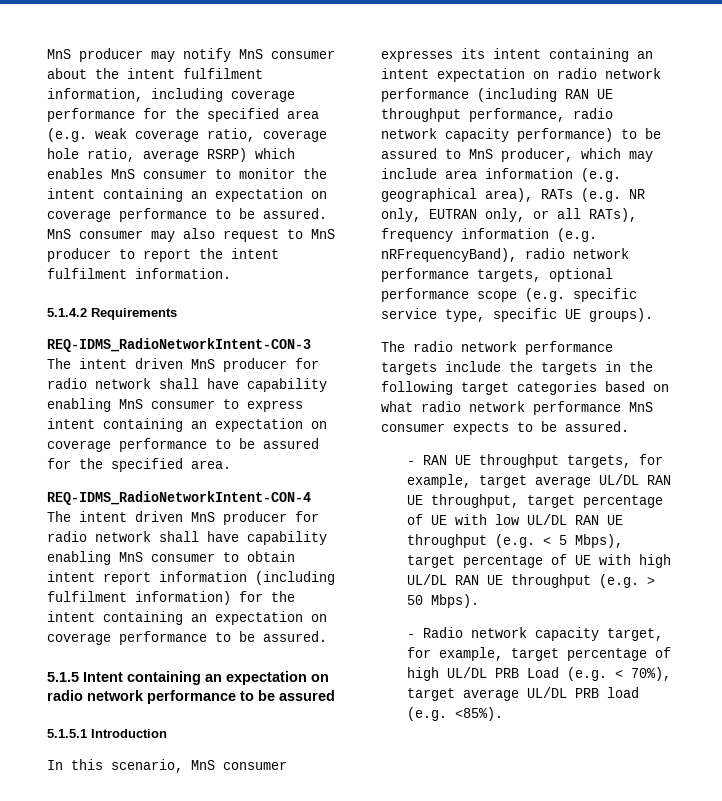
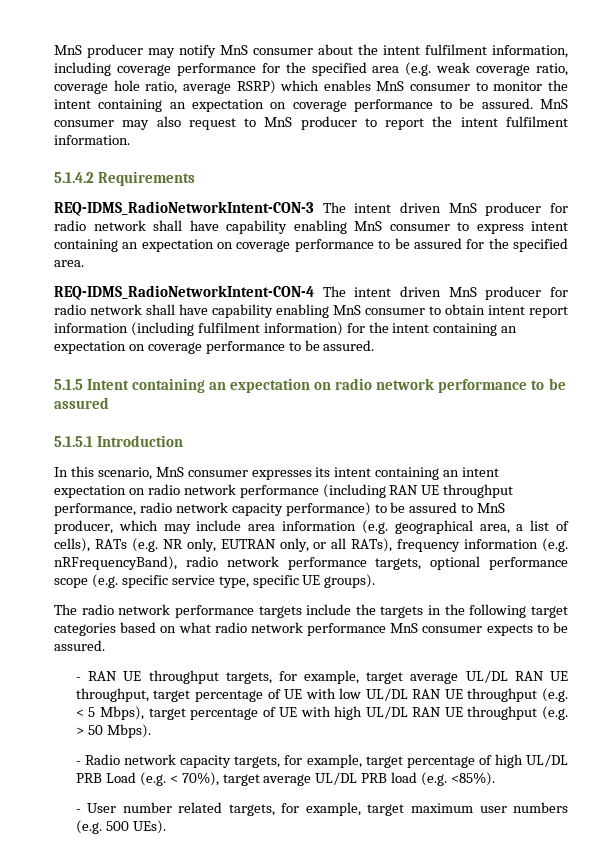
- In this scenario, MnS consumer expresses its intent containing an intent expectation on radio network performance (including RAN UE throughput performance, radio network capacity performance) to be assured to MnS producer, which may include area information (e.g. geographical area), RATs (e.g. NR only, EUTRAN only, or all RATs), frequency information (e.g. nRFrequencyBand), radio network performance targets, optional performance scope (e.g. specific service type, specific UE groups).
+ In this scenario, MnS consumer expresses its intent containing an intent expectation on radio network performance (including RAN UE throughput performance, radio network capacity performance) to be assured to MnS producer, which may include area information (e.g. geographical area, a list of cells), RATs (e.g. NR only, EUTRAN only, or all RATs), frequency information (e.g. nRFrequencyBand), radio network performance targets, optional performance scope (e.g. specific service type, specific UE groups).
- - Radio network capacity target, for example, target percentage of high UL/DL PRB Load (e.g. < 70%), target average UL/DL PRB load (e.g. <85%).
+ - Radio network capacity targets, for example, target percentage of high UL/DL PRB Load (e.g. < 70%), target average UL/DL PRB load (e.g. <85%).
+ - User number related targets, for example, target maximum user numbers (e.g. 500 UEs).

